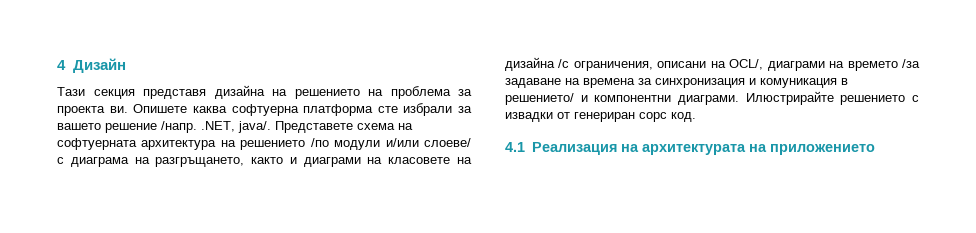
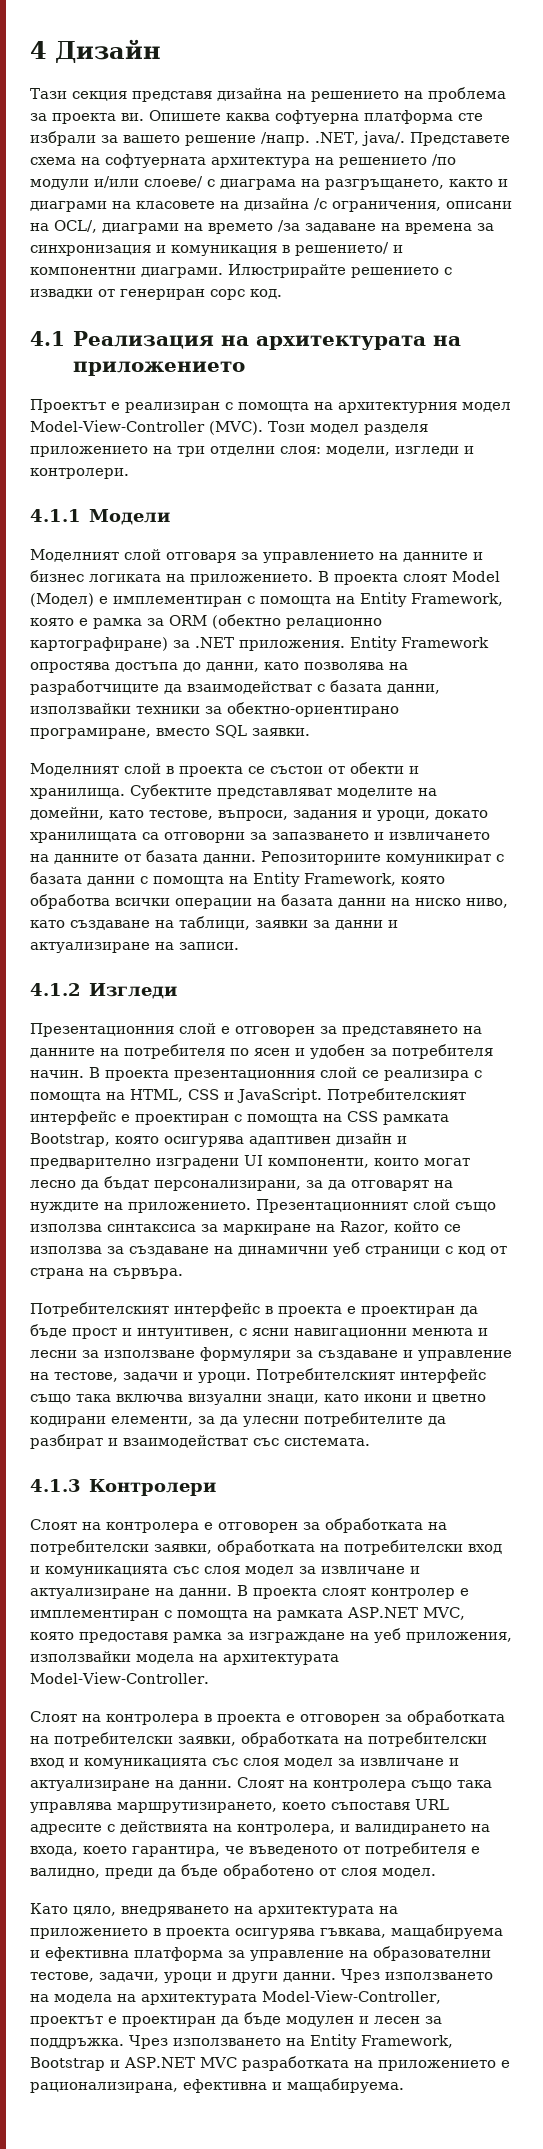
+ Проектът е реализиран с помощта на архитектурния модел Model-View-Controller (MVC). Този модел разделя приложението на три отделни слоя: модели, изгледи и контролери.
+ 4.1.1 Модели
+ Моделният слой отговаря за управлението на данните и бизнес логиката на приложението. В проекта слоят Model (Модел) е имплементиран с помощта на Entity Framework, която е рамка за ORM (обектно релационно картографиране) за .NET приложения. Entity Framework опростява достъпа до данни, като позволява на разработчиците да взаимодействат с базата данни, използвайки техники за обектно-ориентирано програмиране, вместо SQL заявки.
+ Моделният слой в проекта се състои от обекти и хранилища. Субектите представляват моделите на домейни, като тестове, въпроси, задания и уроци, докато хранилищата са отговорни за запазването и извличането на данните от базата данни. Репозиториите комуникират с базата данни с помощта на Entity Framework, която обработва всички операции на базата данни на ниско ниво, като създаване на таблици, заявки за данни и актуализиране на записи.
+ 4.1.2 Изгледи
+ Презентационния слой е отговорен за представянето на данните на потребителя по ясен и удобен за потребителя начин. В проекта презентационния слой се реализира с помощта на HTML, CSS и JavaScript. Потребителският интерфейс е проектиран с помощта на CSS рамката Bootstrap, която осигурява адаптивен дизайн и предварително изградени UI компоненти, които могат лесно да бъдат персонализирани, за да отговарят на нуждите на приложението. Презентационният слой също използва синтаксиса за маркиране на Razor, който се използва за създаване на динамични уеб страници с код от страна на сървъра.
+ Потребителският интерфейс в проекта е проектиран да бъде прост и интуитивен, с ясни навигационни менюта и лесни за използване формуляри за създаване и управление на тестове, задачи и уроци. Потребителският интерфейс също така включва визуални знаци, като икони и цветно кодирани елементи, за да улесни потребителите да разбират и взаимодействат със системата.
+ 4.1.3 Контролери
+ Слоят на контролера е отговорен за обработката на потребителски заявки, обработката на потребителски вход и комуникацията със слоя модел за извличане и актуализиране на данни. В проекта слоят контролер е имплементиран с помощта на рамката ASP.NET MVC, която предоставя рамка за изграждане на уеб приложения, използвайки модела на архитектурата Model-View-Controller.
+ Слоят на контролера в проекта е отговорен за обработката на потребителски заявки, обработката на потребителски вход и комуникацията със слоя модел за извличане и актуализиране на данни. Слоят на контролера също така управлява маршрутизирането, което съпоставя URL адресите с действията на контролера, и валидирането на входа, което гарантира, че въведеното от потребителя е валидно, преди да бъде обработено от слоя модел.
+ Като цяло, внедряването на архитектурата на приложението в проекта осигурява гъвкава, мащабируема и ефективна платформа за управление на образователни тестове, задачи, уроци и други данни. Чрез използването на модела на архитектурата Model-View-Controller, проектът е проектиран да бъде модулен и лесен за поддръжка. Чрез използването на Entity Framework, Bootstrap и ASP.NET MVC разработката на приложението е рационализирана, ефективна и мащабируема.

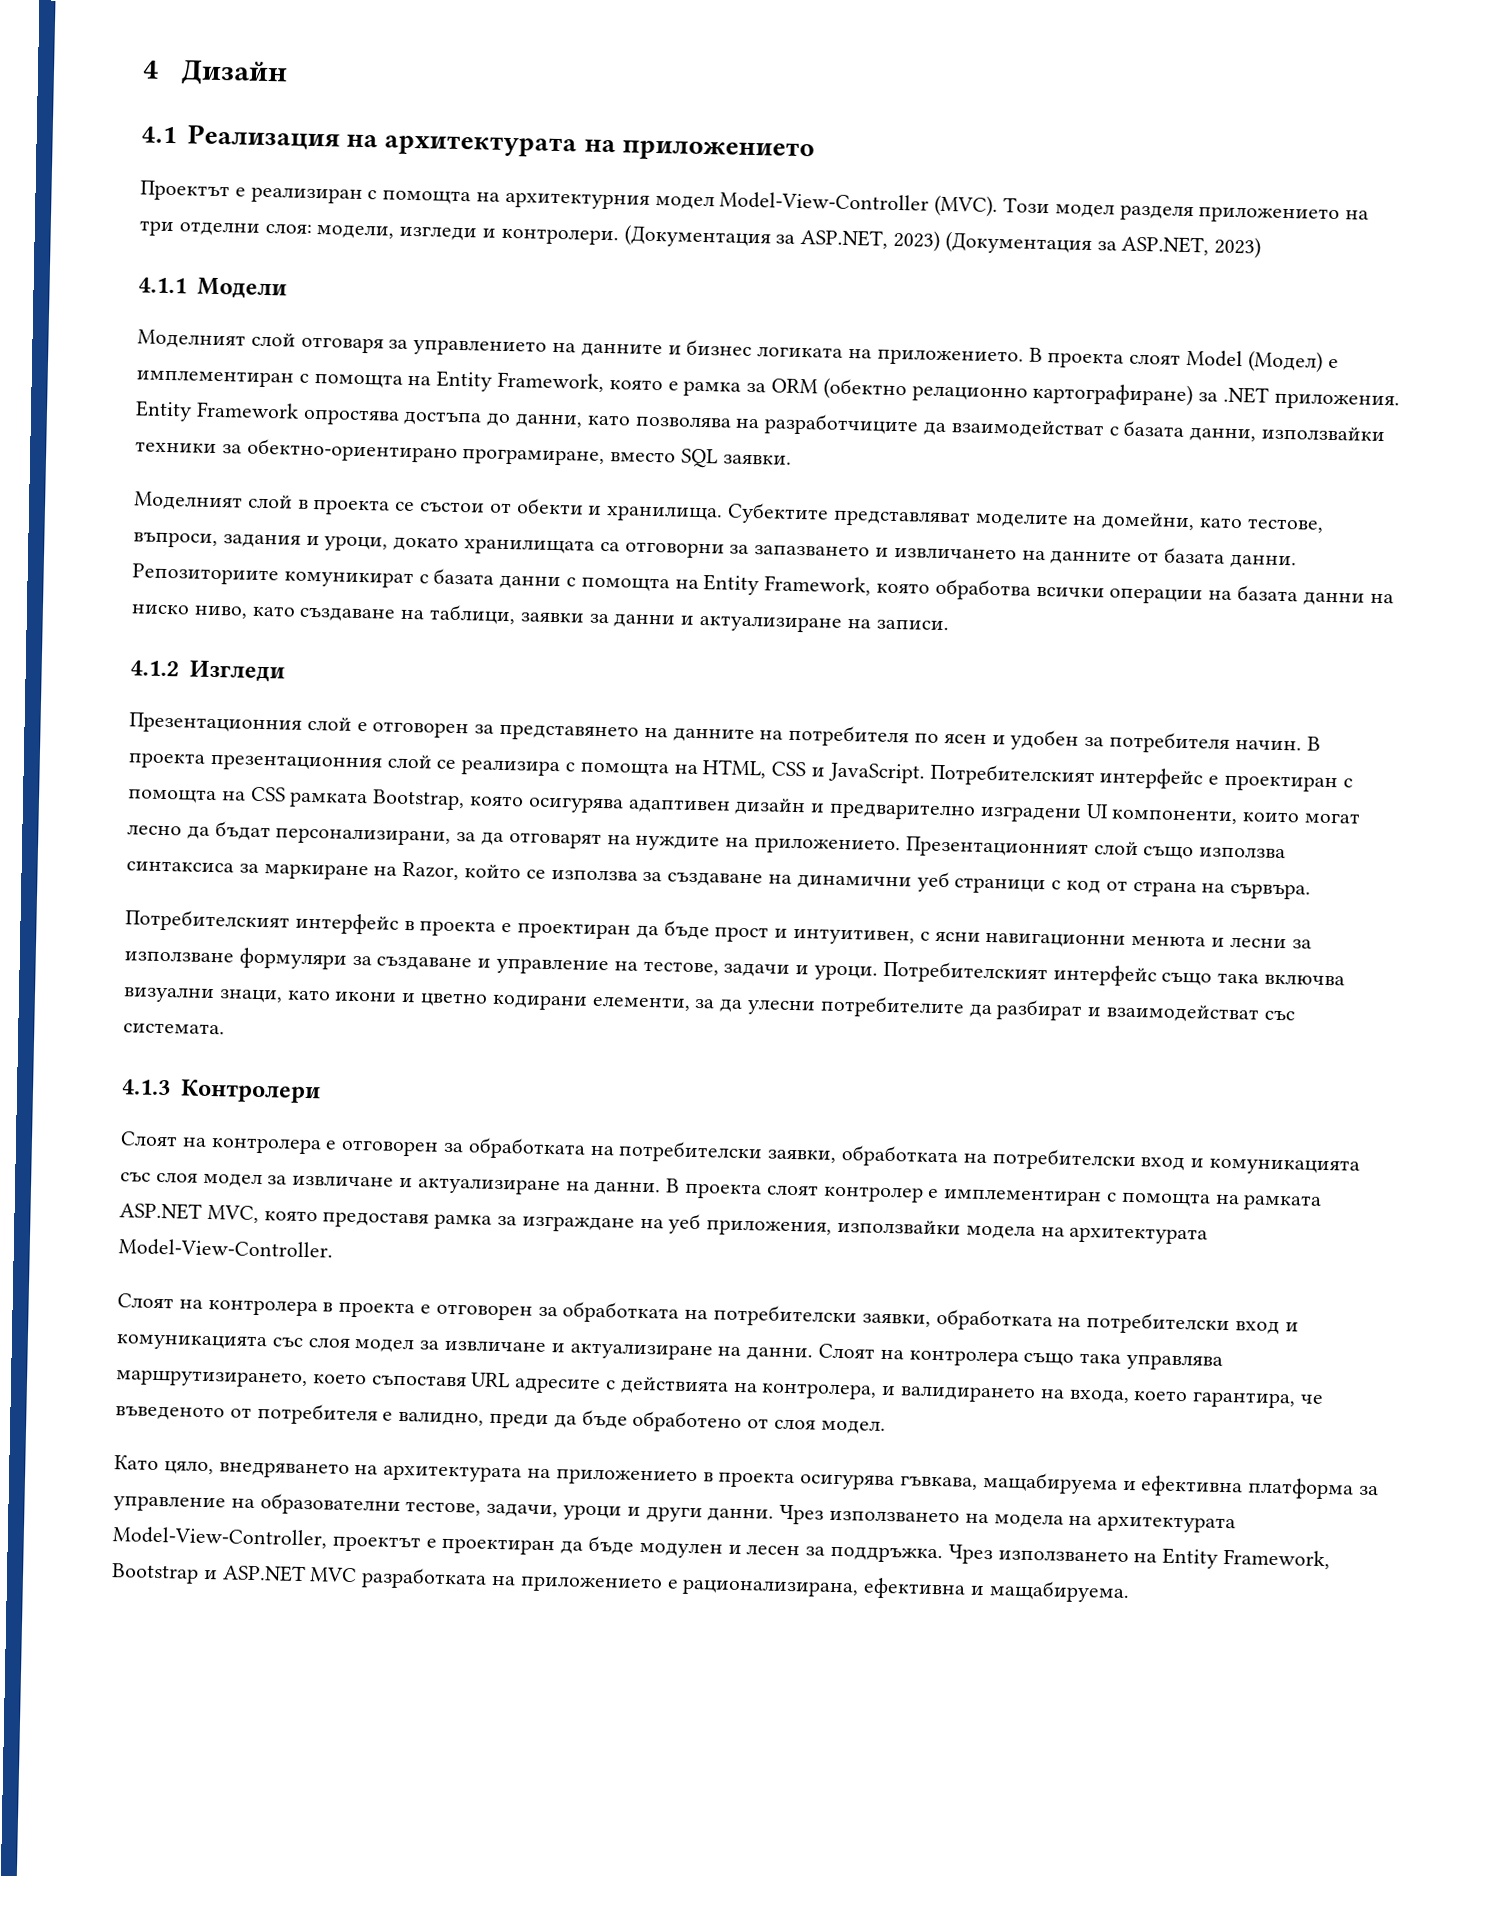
- Тази секция представя дизайна на решението на проблема за проекта ви. Опишете каква софтуерна платформа сте избрали за вашето решение /напр. .NET, java/. Представете схема на софтуерната архитектура на решението /по модули и/или слоеве/ с диаграма на разгръщането, както и диаграми на класовете на дизайна /с ограничения, описани на OCL/, диаграми на времето /за задаване на времена за синхронизация и комуникация в решението/ и компонентни диаграми. Илюстрирайте решението с извадки от генериран сорс код.
+ (Документация за ASP.NET, 2023) (Документация за ASP.NET, 2023)

